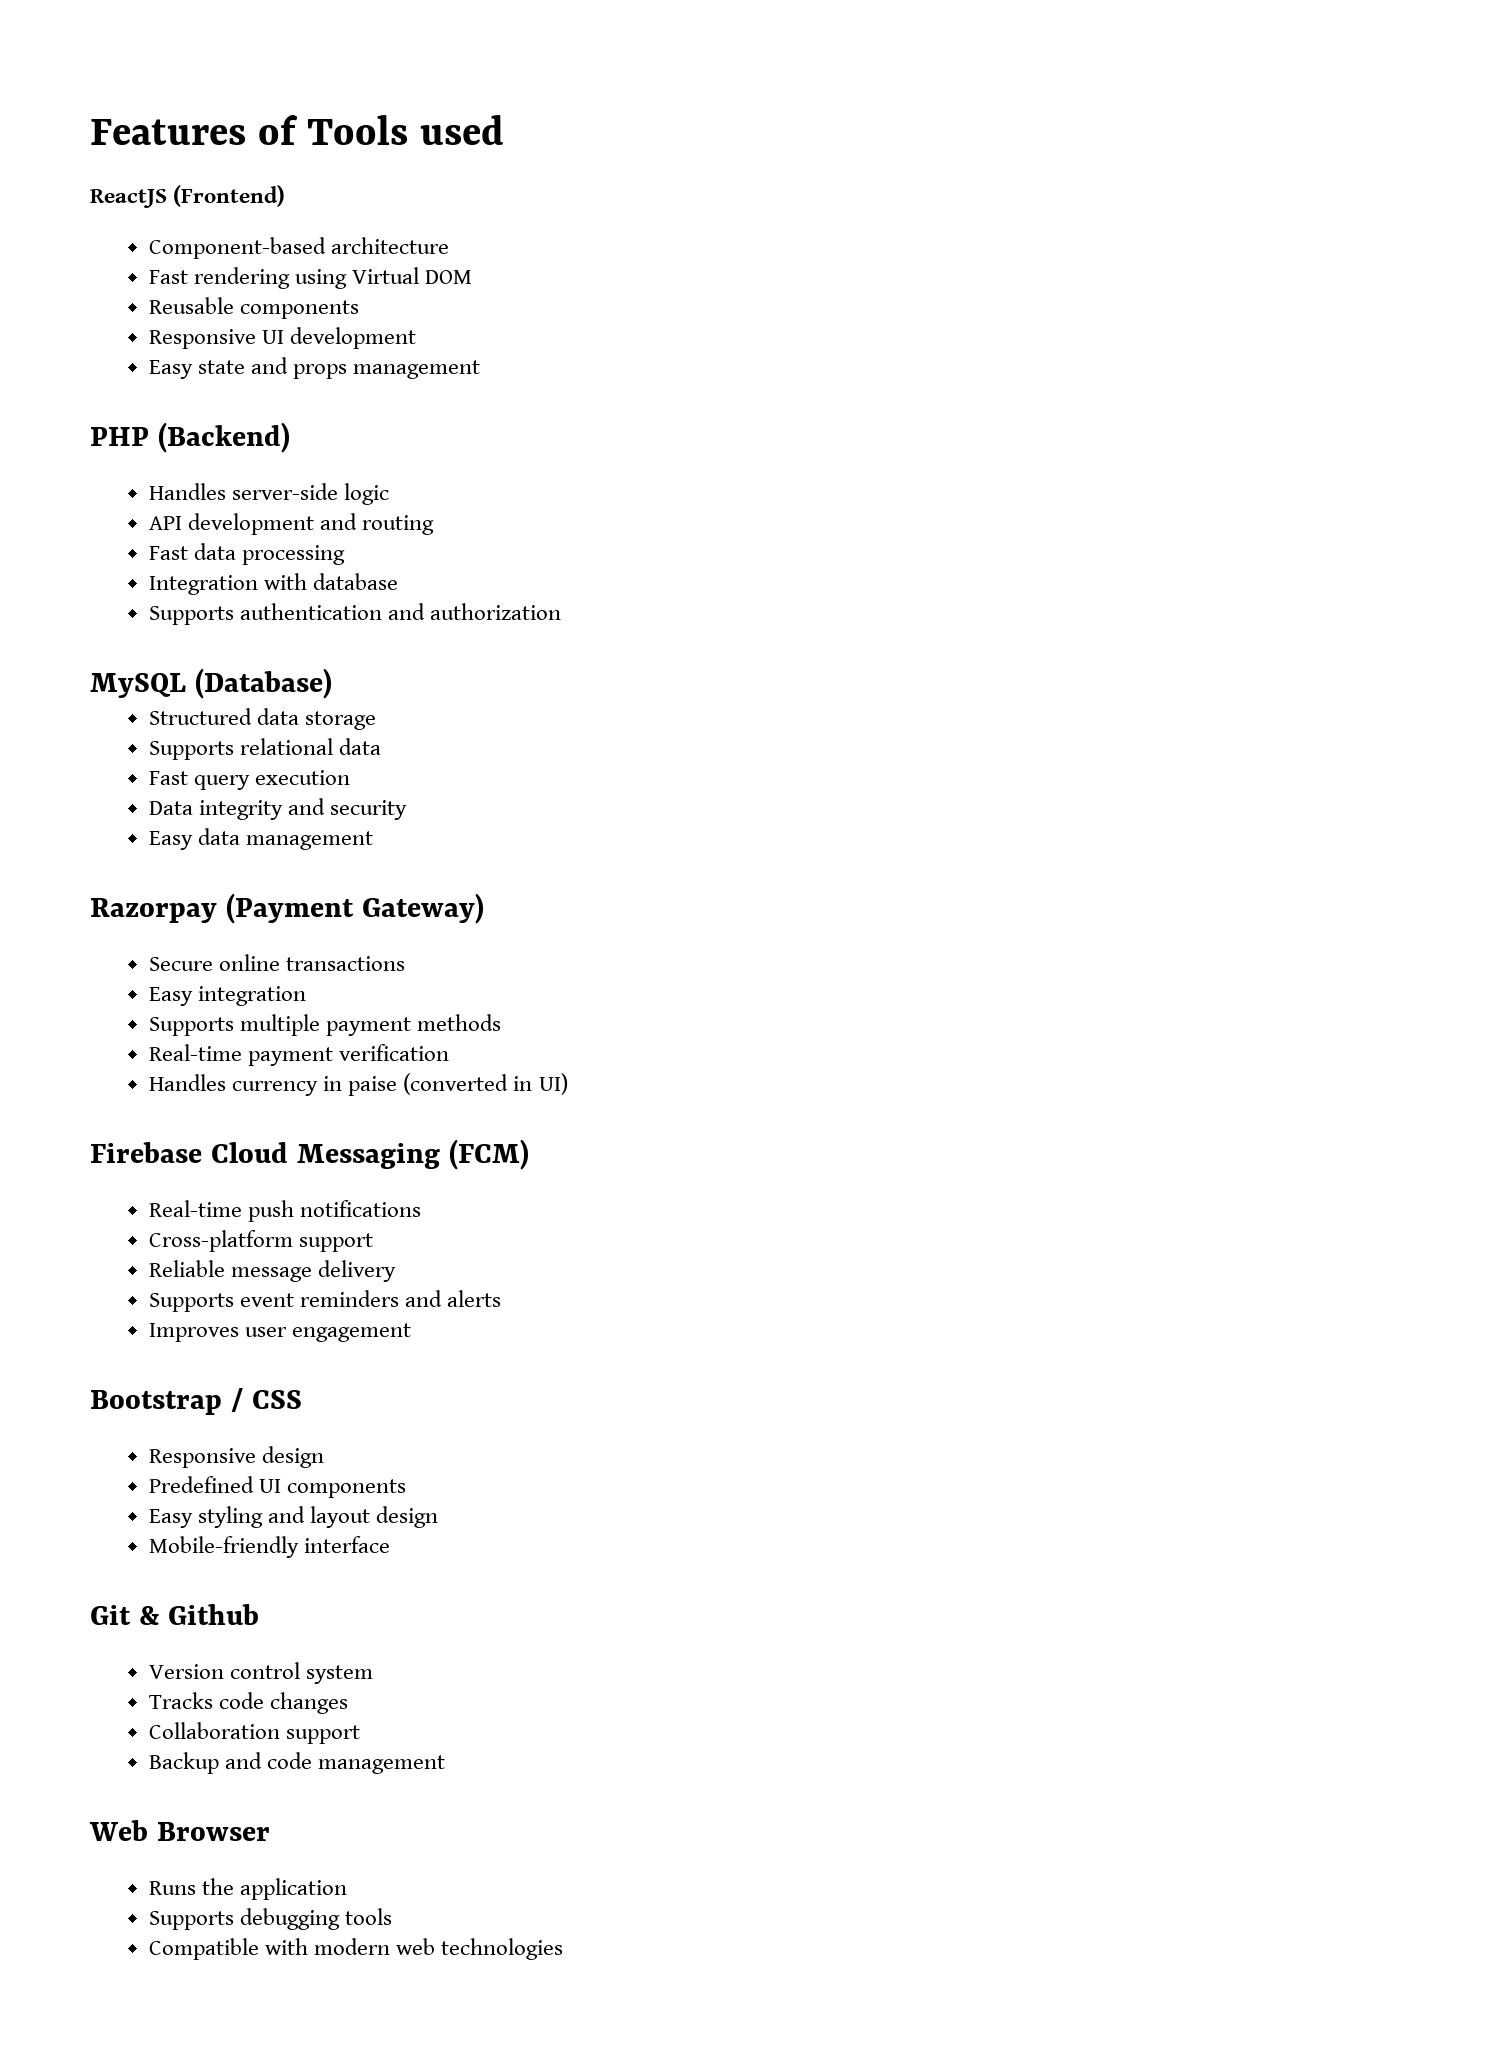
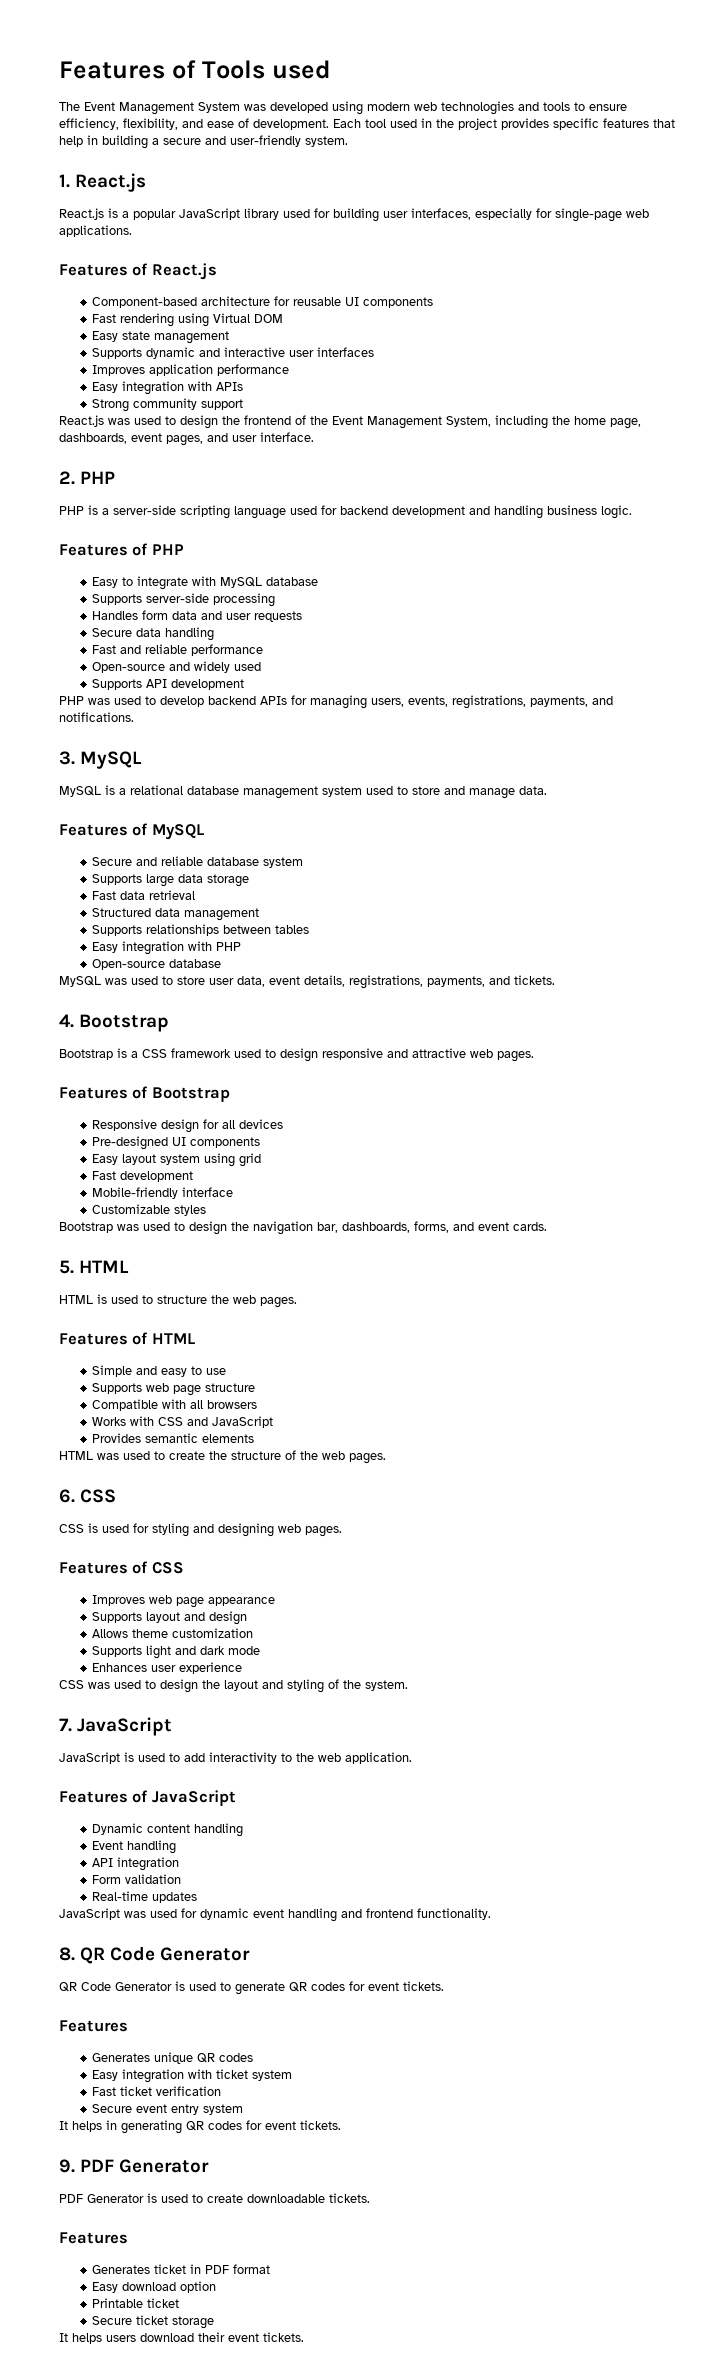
- ReactJS (Frontend)
- Component-based architecture
+ The Event Management System was developed using modern web technologies and tools to ensure efficiency, flexibility, and ease of development. Each tool used in the project provides specific features that help in building a secure and user-friendly system.
+ 1. React.js
+ React.js is a popular JavaScript library used for building user interfaces, especially for single-page web applications.
+ Features of React.js
+ Component-based architecture for reusable UI components
- Reusable components
- Responsive UI development
- Easy state and props management
- PHP (Backend)
- Handles server-side logic
- API development and routing
- Fast data processing
- Integration with database
- Supports authentication and authorization
- MySQL (Database)
+ Easy state management
+ Supports dynamic and interactive user interfaces
+ Improves application performance
+ Easy integration with APIs
+ Strong community support
+ React.js was used to design the frontend of the Event Management System, including the home page, dashboards, event pages, and user interface.
+ 2. PHP
+ PHP is a server-side scripting language used for backend development and handling business logic.
+ Features of PHP
+ Easy to integrate with MySQL database
+ Supports server-side processing
+ Handles form data and user requests
+ Secure data handling
+ Fast and reliable performance
+ Open-source and widely used
+ Supports API development
+ PHP was used to develop backend APIs for managing users, events, registrations, payments, and notifications.
+ 3. MySQL
+ MySQL is a relational database management system used to store and manage data.
+ Features of MySQL
+ Secure and reliable database system
+ Supports large data storage
+ Fast data retrieval
- Structured data storage
- Supports relational data
- Fast query execution
- Data integrity and security
- Easy data management
- Razorpay (Payment Gateway)
- Secure online transactions
- Easy integration
- Supports multiple payment methods
- Real-time payment verification
- Handles currency in paise (converted in UI)
- Firebase Cloud Messaging (FCM)
- Real-time push notifications
- Cross-platform support
- Reliable message delivery
- Supports event reminders and alerts
- Improves user engagement
- Bootstrap / CSS
- Responsive design
- Predefined UI components
- Easy styling and layout design
+ Structured data management
+ Supports relationships between tables
+ Easy integration with PHP
+ Open-source database
+ MySQL was used to store user data, event details, registrations, payments, and tickets.
+ 4. Bootstrap
+ Bootstrap is a CSS framework used to design responsive and attractive web pages.
+ Features of Bootstrap
+ Responsive design for all devices
+ Pre-designed UI components
+ Easy layout system using grid
+ Fast development
  Mobile-friendly interface
- Git & Github
- Version control system
- Tracks code changes
- Collaboration support
- Backup and code management
- Web Browser
- Runs the application
- Supports debugging tools
- Compatible with modern web technologies
+ Customizable styles
+ Bootstrap was used to design the navigation bar, dashboards, forms, and event cards.
+ 5. HTML
+ HTML is used to structure the web pages.
+ Features of HTML
+ Simple and easy to use
+ Supports web page structure
+ Compatible with all browsers
+ Works with CSS and JavaScript
+ Provides semantic elements
+ HTML was used to create the structure of the web pages.
+ 6. CSS
+ CSS is used for styling and designing web pages.
+ Features of CSS
+ Improves web page appearance
+ Supports layout and design
+ Allows theme customization
+ Supports light and dark mode
+ Enhances user experience
+ CSS was used to design the layout and styling of the system.
+ 7. JavaScript
+ JavaScript is used to add interactivity to the web application.
+ Features of JavaScript
+ Dynamic content handling
+ Event handling
+ API integration
+ Form validation
+ Real-time updates
+ JavaScript was used for dynamic event handling and frontend functionality.
+ 8. QR Code Generator
+ QR Code Generator is used to generate QR codes for event tickets.
+ Features
+ Generates unique QR codes
+ Easy integration with ticket system
+ Fast ticket verification
+ Secure event entry system
+ It helps in generating QR codes for event tickets.
+ 9. PDF Generator
+ PDF Generator is used to create downloadable tickets.
+ Features
+ Generates ticket in PDF format
+ Easy download option
+ Printable ticket
+ Secure ticket storage
+ It helps users download their event tickets.

